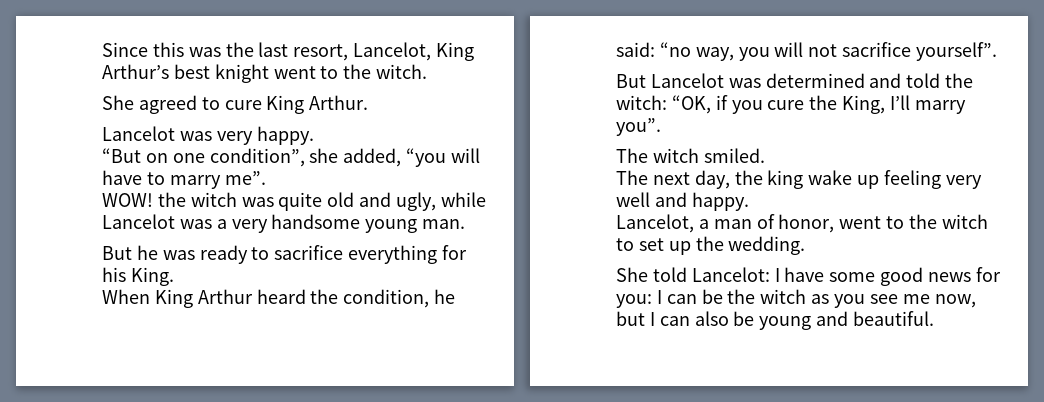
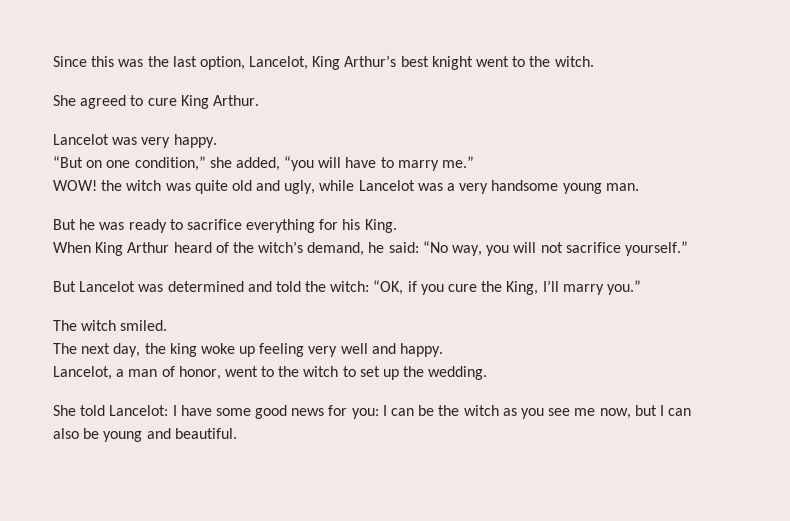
- Since this was the last resort, Lancelot, King Arthur’s best knight went to the witch.
+ Since this was the last option, Lancelot, King Arthur’s best knight went to the witch.
- “But on one condition”, she added, “you will have to marry me”.
+ “But on one condition,” she added, “you will have to marry me.”
- When King Arthur heard the condition, he said: “no way, you will not sacrifice yourself”.
+ When King Arthur heard of the witch’s demand, he said: “No way, you will not sacrifice yourself.”
- But Lancelot was determined and told the witch: “OK, if you cure the King, I’ll marry you”.
+ But Lancelot was determined and told the witch: “OK, if you cure the King, I’ll marry you.”
- The next day, the king wake up feeling very well and happy.
+ The next day, the king woke up feeling very well and happy.

